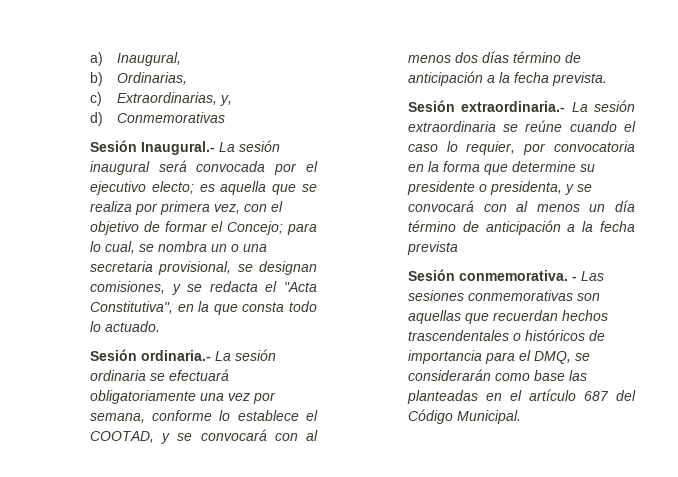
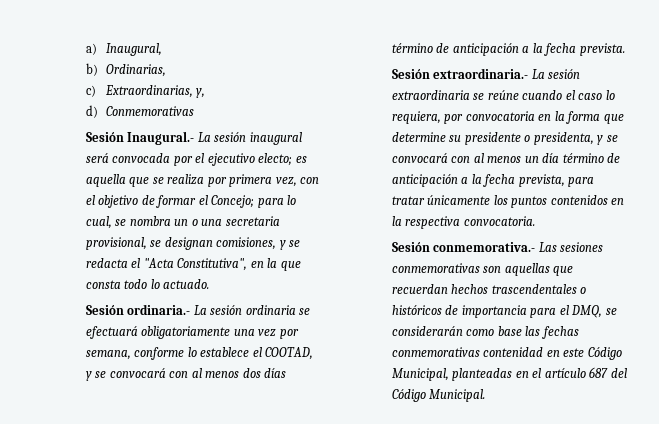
- Sesión extraordinaria.- La sesión extraordinaria se reúne cuando el caso lo requier, por convocatoria en la forma que determine su presidente o presidenta, y se convocará con al menos un día término de anticipación a la fecha prevista
- Sesión conmemorativa. - Las sesiones conmemorativas son aquellas que recuerdan hechos trascendentales o históricos de importancia para el DMQ, se considerarán como base las planteadas en el artículo 687 del Código Municipal.
+ Sesión extraordinaria.- La sesión extraordinaria se reúne cuando el caso lo requiera, por convocatoria en la forma que determine su presidente o presidenta, y se convocará con al menos un día término de anticipación a la fecha prevista, para tratar únicamente los puntos contenidos en la respectiva convocatoria.
+ Sesión conmemorativa.- Las sesiones conmemorativas son aquellas que recuerdan hechos trascendentales o históricos de importancia para el DMQ, se considerarán como base las fechas conmemorativas contenidad en este Código Municipal, planteadas en el artículo 687 del Código Municipal.

